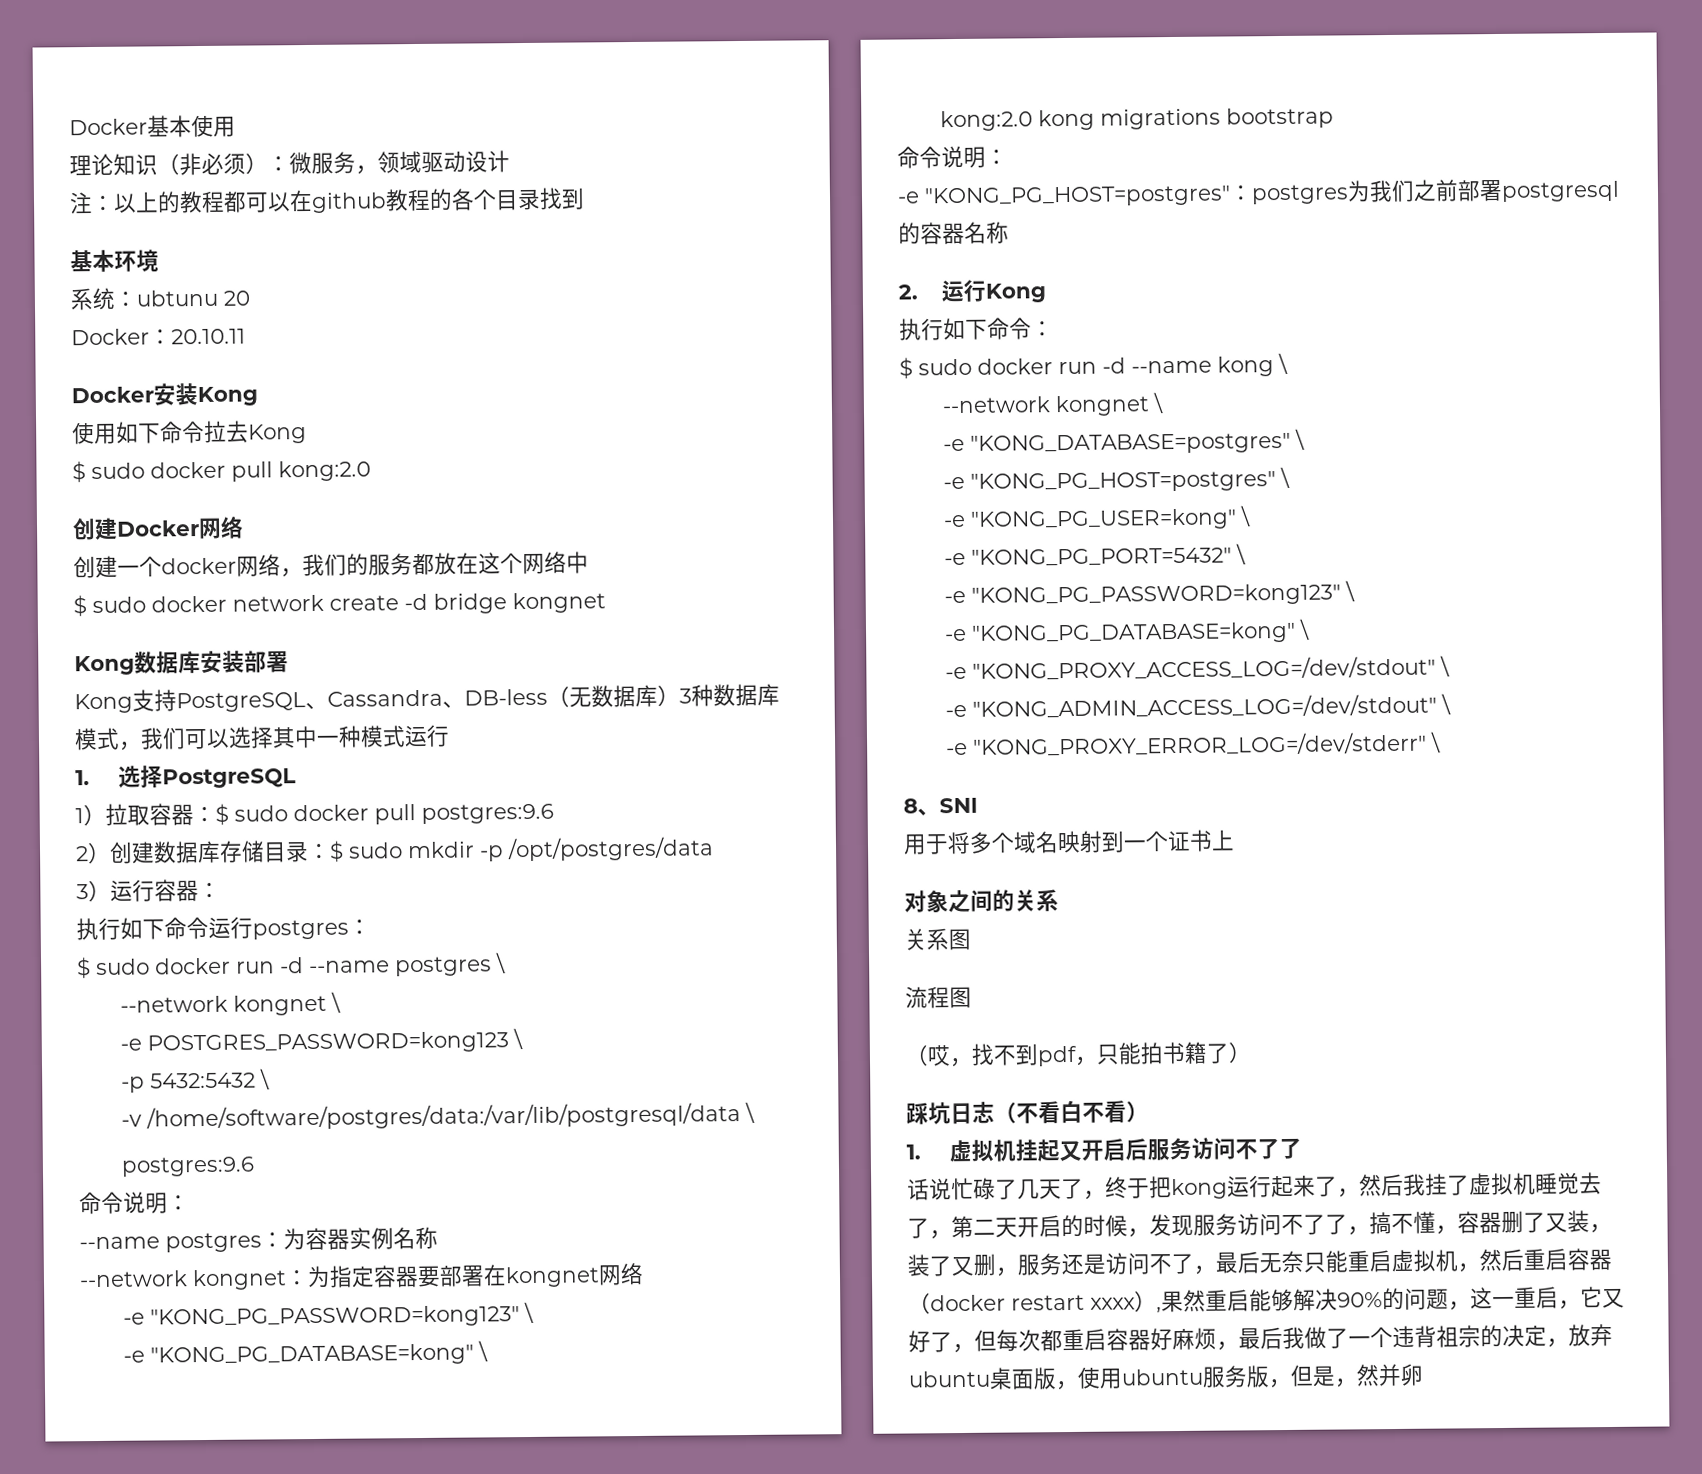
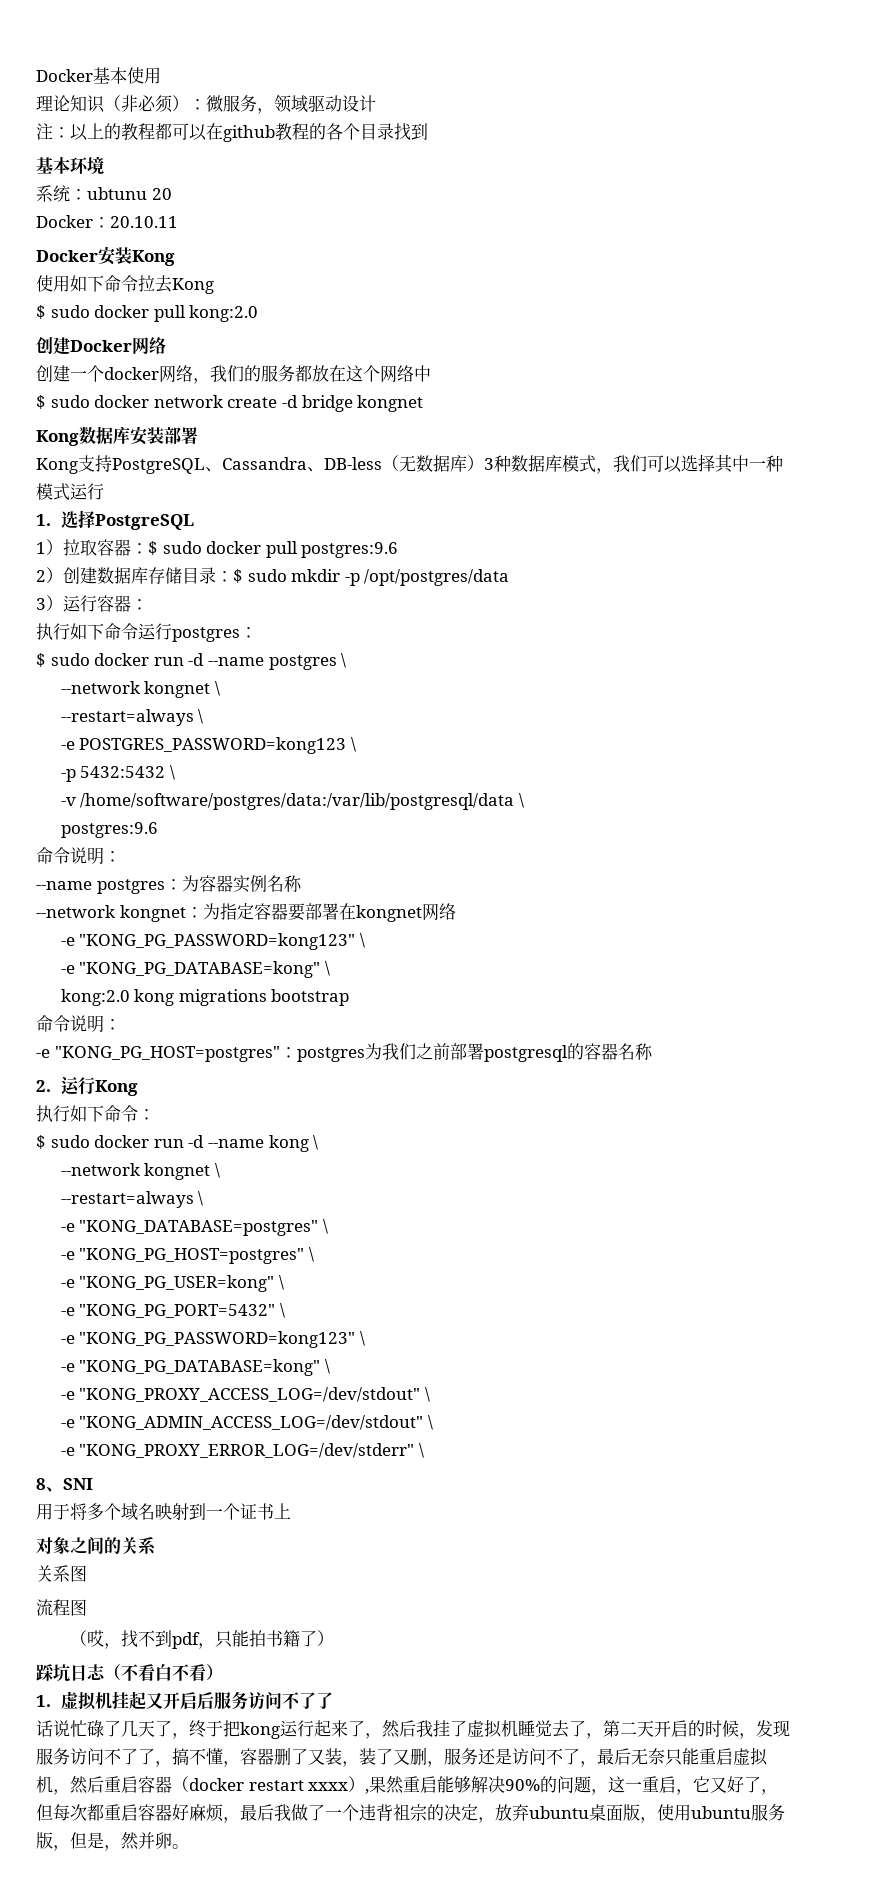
  $ sudo docker run -d --name postgres \
  --network kongnet \
+ --restart=always \
  $ sudo docker run -d --name kong \
  --network kongnet \
+ --restart=always \
- 话说忙碌了几天了，终于把kong运行起来了，然后我挂了虚拟机睡觉去了，第二天开启的时候，发现服务访问不了了，搞不懂，容器删了又装，装了又删，服务还是访问不了，最后无奈只能重启虚拟机，然后重启容器（docker restart xxxx）,果然重启能够解决90%的问题，这一重启，它又好了，但每次都重启容器好麻烦，最后我做了一个违背祖宗的决定，放弃ubuntu桌面版，使用ubuntu服务版，但是，然并卵
+ 话说忙碌了几天了，终于把kong运行起来了，然后我挂了虚拟机睡觉去了，第二天开启的时候，发现服务访问不了了，搞不懂，容器删了又装，装了又删，服务还是访问不了，最后无奈只能重启虚拟机，然后重启容器（docker restart xxxx）,果然重启能够解决90%的问题，这一重启，它又好了，但每次都重启容器好麻烦，最后我做了一个违背祖宗的决定，放弃ubuntu桌面版，使用ubuntu服务版，但是，然并卵。

